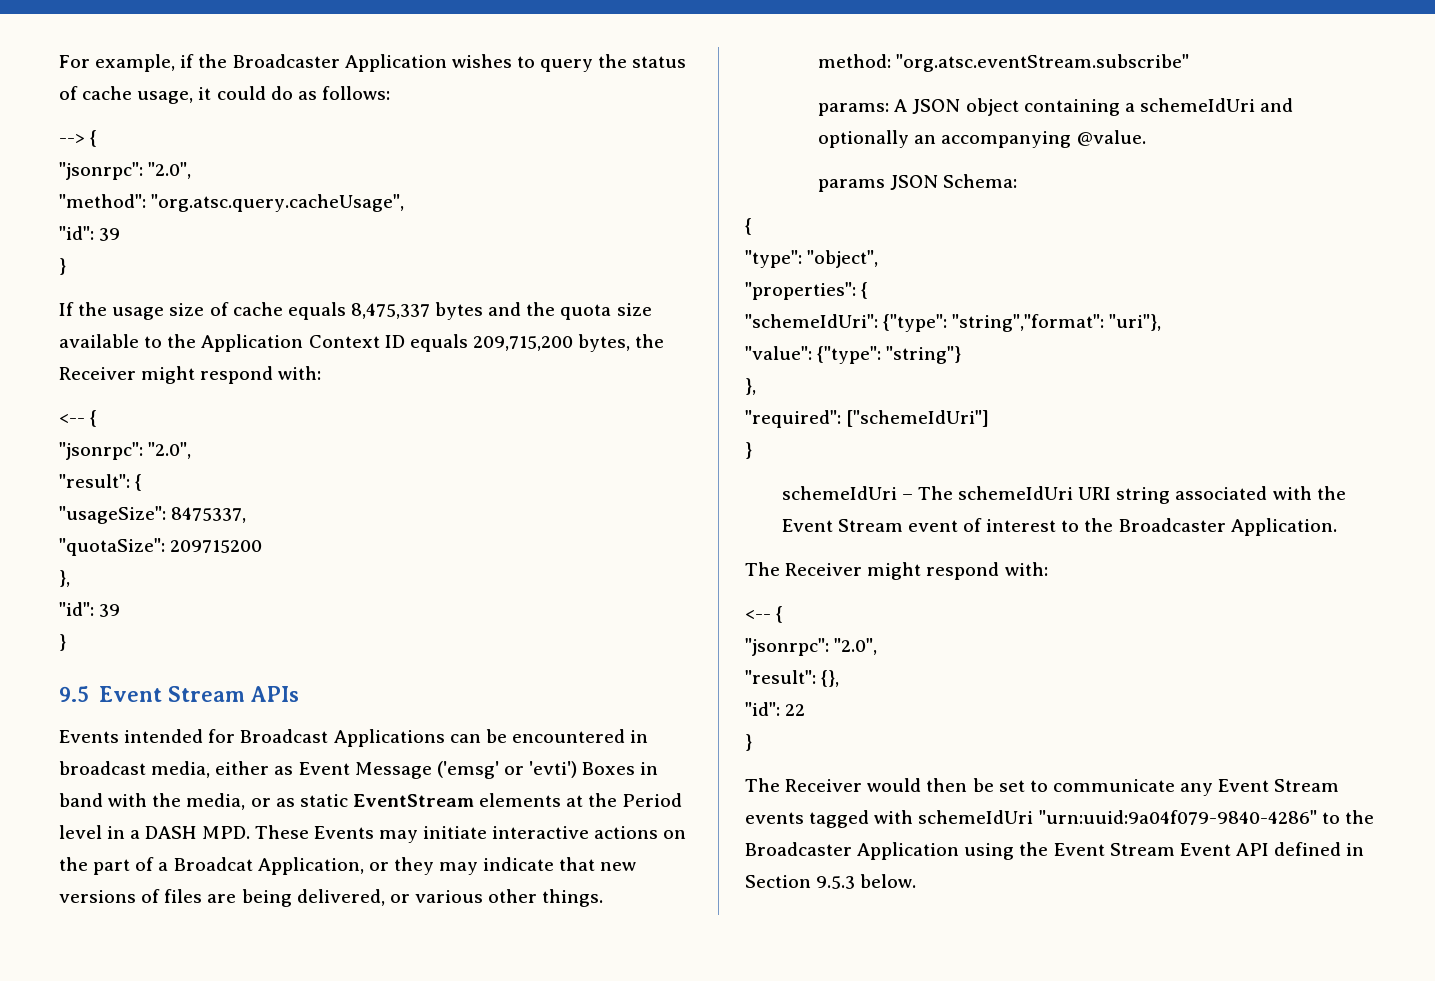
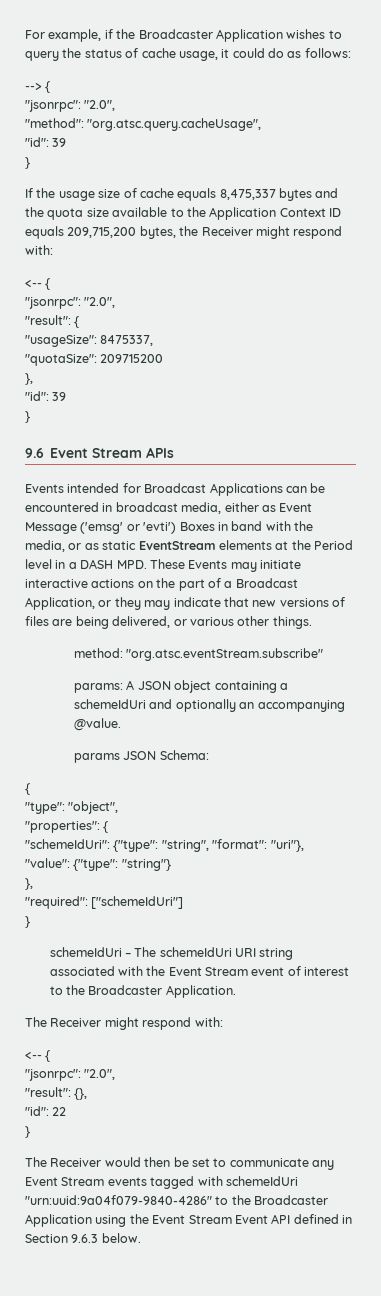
- 9.5 Event Stream APIs
+ 9.6 Event Stream APIs
- Events intended for Broadcast Applications can be encountered in broadcast media, either as Event Message ('emsg' or 'evti') Boxes in band with the media, or as static EventStream elements at the Period level in a DASH MPD. These Events may initiate interactive actions on the part of a Broadcat Application, or they may indicate that new versions of files are being delivered, or various other things.
+ Events intended for Broadcast Applications can be encountered in broadcast media, either as Event Message ('emsg' or 'evti') Boxes in band with the media, or as static EventStream elements at the Period level in a DASH MPD. These Events may initiate interactive actions on the part of a Broadcast Application, or they may indicate that new versions of files are being delivered, or various other things.
- "schemeIdUri": {"type": "string","format": "uri"},
+ "schemeIdUri": {"type": "string", "format": "uri"},
- The Receiver would then be set to communicate any Event Stream events tagged with schemeIdUri "urn:uuid:9a04f079-9840-4286" to the Broadcaster Application using the Event Stream Event API defined in Section 9.5.3 below.
+ The Receiver would then be set to communicate any Event Stream events tagged with schemeIdUri "urn:uuid:9a04f079-9840-4286" to the Broadcaster Application using the Event Stream Event API defined in Section 9.6.3 below.

